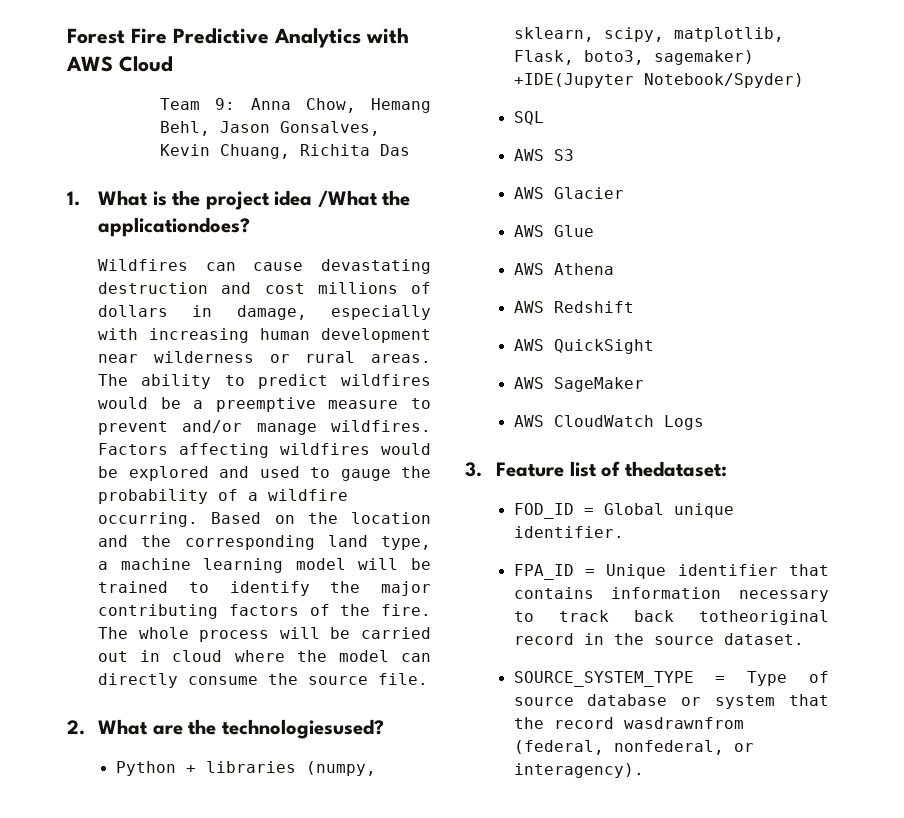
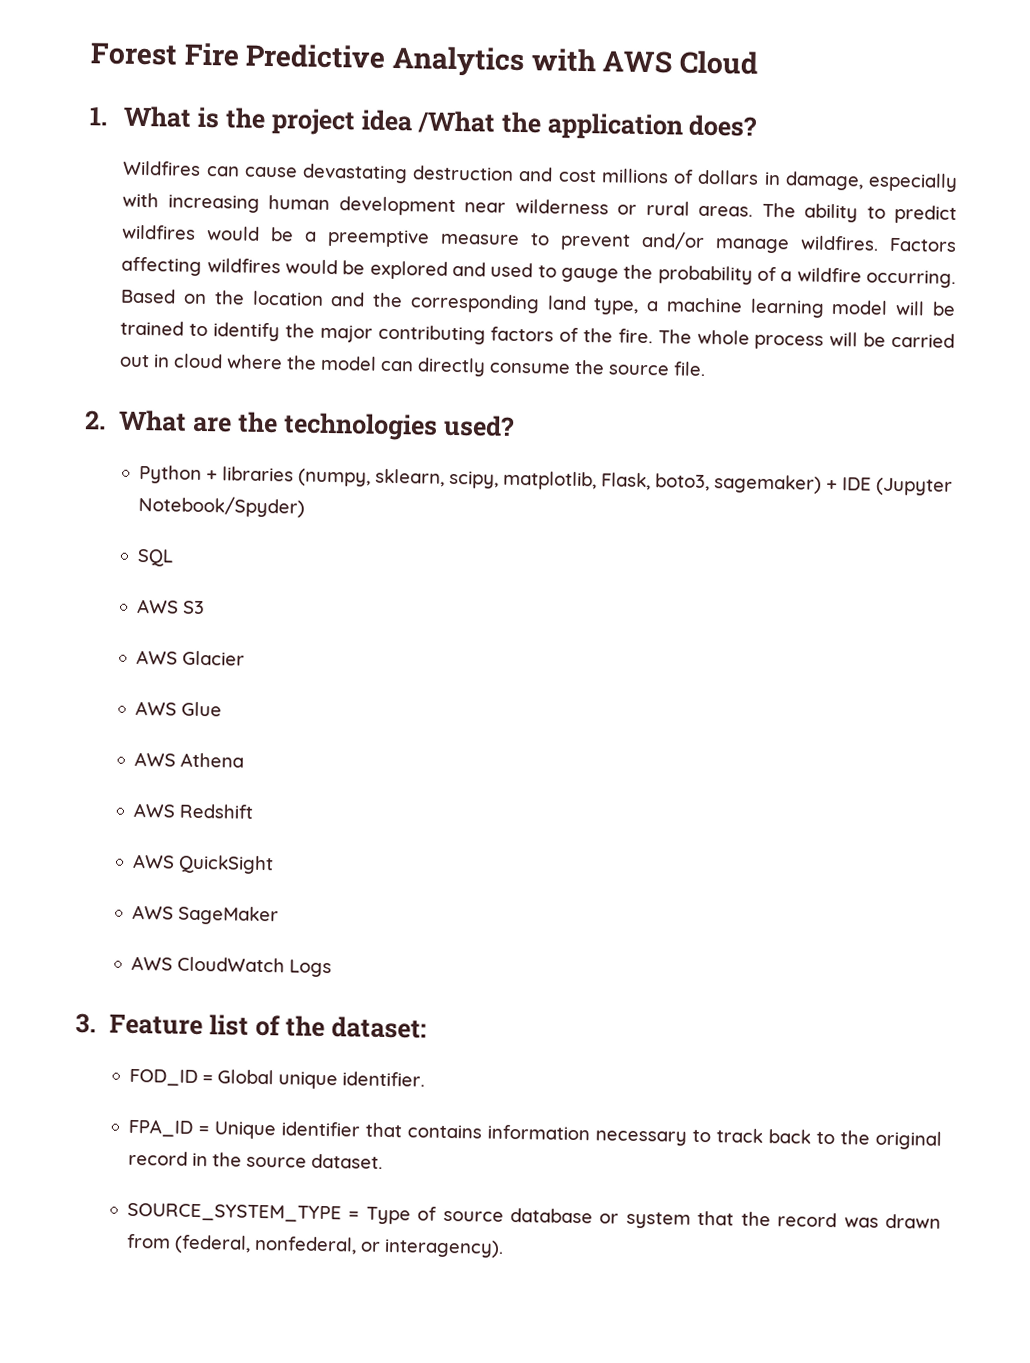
- Team 9: Anna Chow, Hemang Behl, Jason Gonsalves, Kevin Chuang, Richita Das
- 1. What is the project idea /What the applicationdoes?
+ 1. What is the project idea /What the application does?
- 2. What are the technologiesused?
+ 2. What are the technologies used?
- Python + libraries (numpy, sklearn, scipy, matplotlib, Flask, boto3, sagemaker) +IDE(Jupyter Notebook/Spyder)
+ Python + libraries (numpy, sklearn, scipy, matplotlib, Flask, boto3, sagemaker) + IDE (Jupyter Notebook/Spyder)
- 3. Feature list of thedataset:
+ 3. Feature list of the dataset:
- FPA_ID = Unique identifier that contains information necessary to track back totheoriginal record in the source dataset.
+ FPA_ID = Unique identifier that contains information necessary to track back to the original record in the source dataset.
- SOURCE_SYSTEM_TYPE = Type of source database or system that the record wasdrawnfrom (federal, nonfederal, or interagency).
+ SOURCE_SYSTEM_TYPE = Type of source database or system that the record was drawn from (federal, nonfederal, or interagency).

